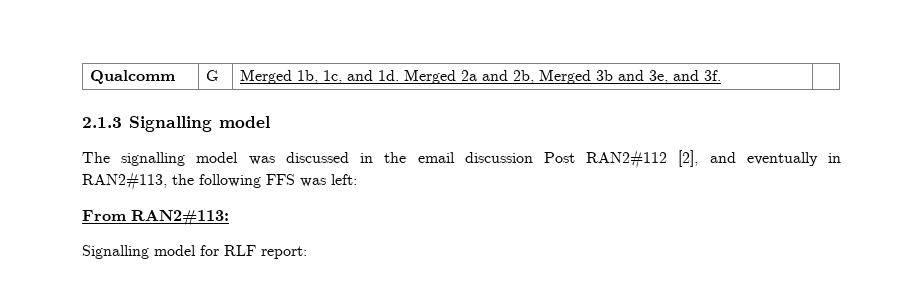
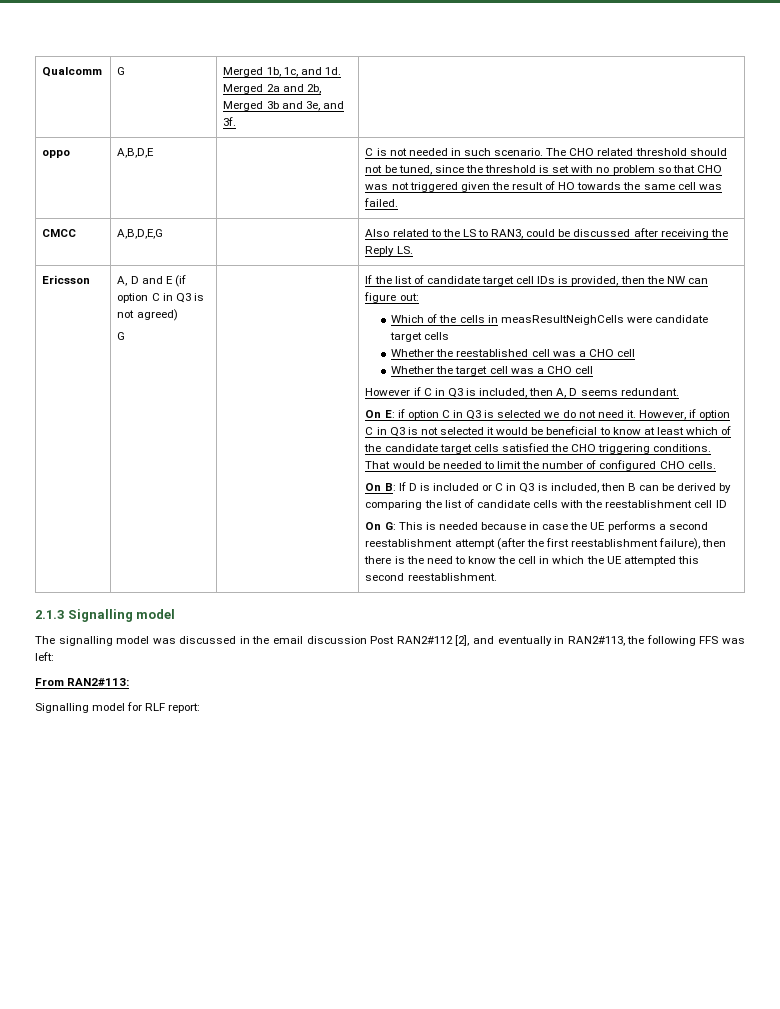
+ oppo | A,B,D,E | | C is not needed in such scenario. The CHO related threshold should not be tuned, since the threshold is set with no problem so that CHO was not triggered given the result of HO towards the same cell was failed.
+ CMCC | A,B,D,E,G | | Also related to the LS to RAN3, could be discussed after receiving the Reply LS.
+ Ericsson | A, D and E (if option C in Q3 is not agreed)
+ G | | If the list of candidate target cell IDs is provided, then the NW can figure out:
+ Which of the cells in measResultNeighCells were candidate target cells
+ Whether the reestablished cell was a CHO cell
+ Whether the target cell was a CHO cell
+ However if C in Q3 is included, then A, D seems redundant.
+ On E: if option C in Q3 is selected we do not need it. However, if option C in Q3 is not selected it would be beneficial to know at least which of the candidate target cells satisfied the CHO triggering conditions. That would be needed to limit the number of configured CHO cells.
+ On B: If D is included or C in Q3 is included, then B can be derived by comparing the list of candidate cells with the reestablishment cell ID
+ On G: This is needed because in case the UE performs a second reestablishment attempt (after the first reestablishment failure), then there is the need to know the cell in which the UE attempted this second reestablishment.

